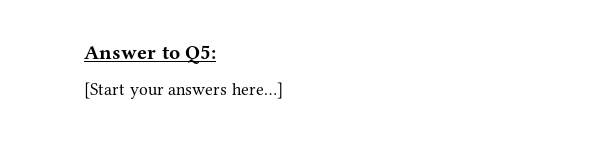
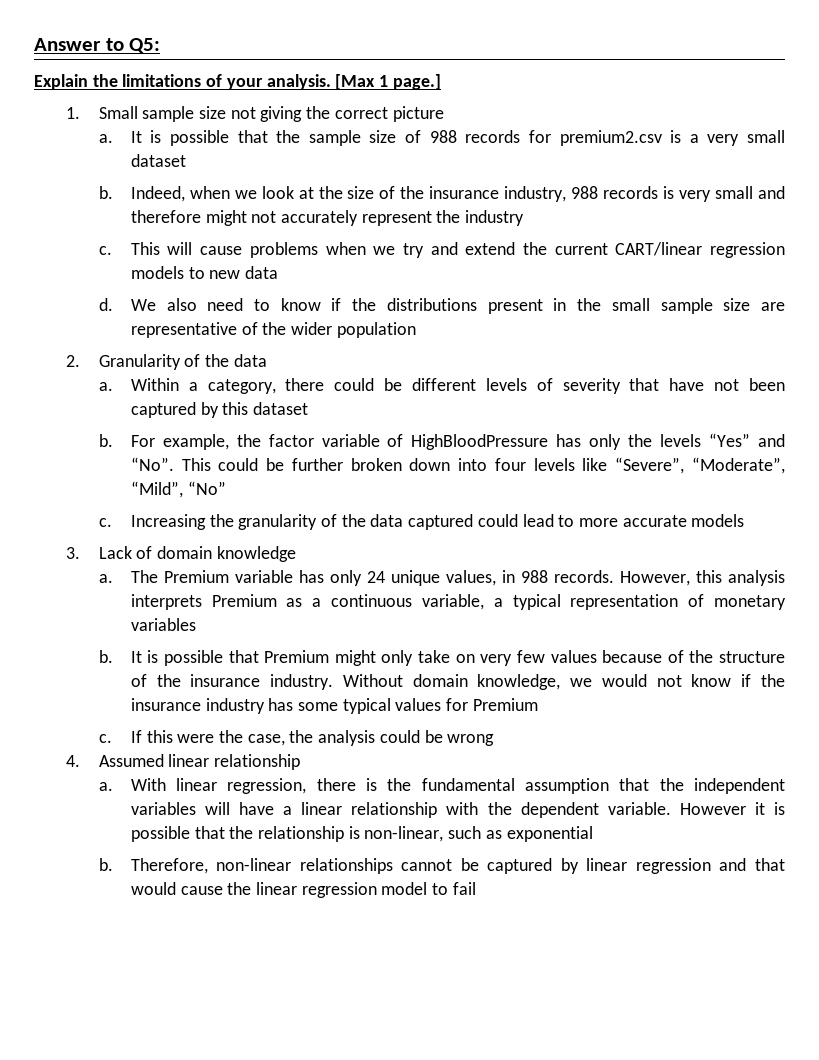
- [Start your answers here…]
+ Explain the limitations of your analysis. [Max 1 page.]
+ 1. Small sample size not giving the correct picture
+ a. It is possible that the sample size of 988 records for premium2.csv is a very small dataset
+ b. Indeed, when we look at the size of the insurance industry, 988 records is very small and therefore might not accurately represent the industry
+ c. This will cause problems when we try and extend the current CART/linear regression models to new data
+ d. We also need to know if the distributions present in the small sample size are representative of the wider population
+ 2. Granularity of the data
+ a. Within a category, there could be different levels of severity that have not been captured by this dataset
+ b. For example, the factor variable of HighBloodPressure has only the levels “Yes” and “No”. This could be further broken down into four levels like “Severe”, “Moderate”, “Mild”, “No”
+ c. Increasing the granularity of the data captured could lead to more accurate models
+ 3. Lack of domain knowledge
+ a. The Premium variable has only 24 unique values, in 988 records. However, this analysis interprets Premium as a continuous variable, a typical representation of monetary variables
+ b. It is possible that Premium might only take on very few values because of the structure of the insurance industry. Without domain knowledge, we would not know if the insurance industry has some typical values for Premium
+ c. If this were the case, the analysis could be wrong
+ 4. Assumed linear relationship
+ a. With linear regression, there is the fundamental assumption that the independent variables will have a linear relationship with the dependent variable. However it is possible that the relationship is non-linear, such as exponential
+ b. Therefore, non-linear relationships cannot be captured by linear regression and that would cause the linear regression model to fail

